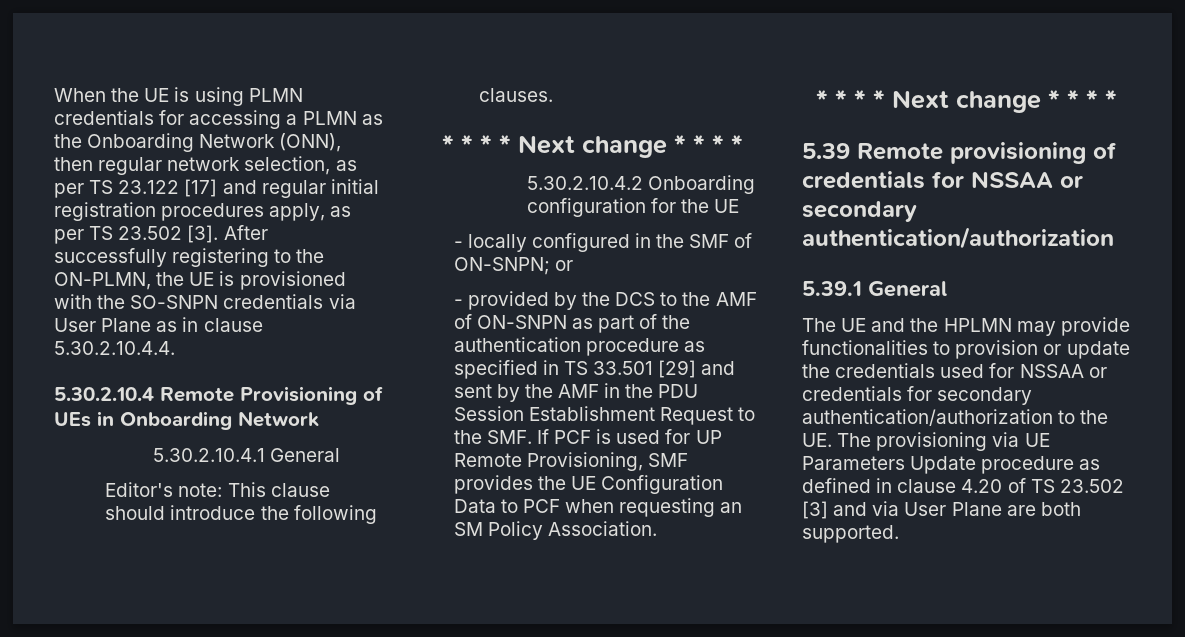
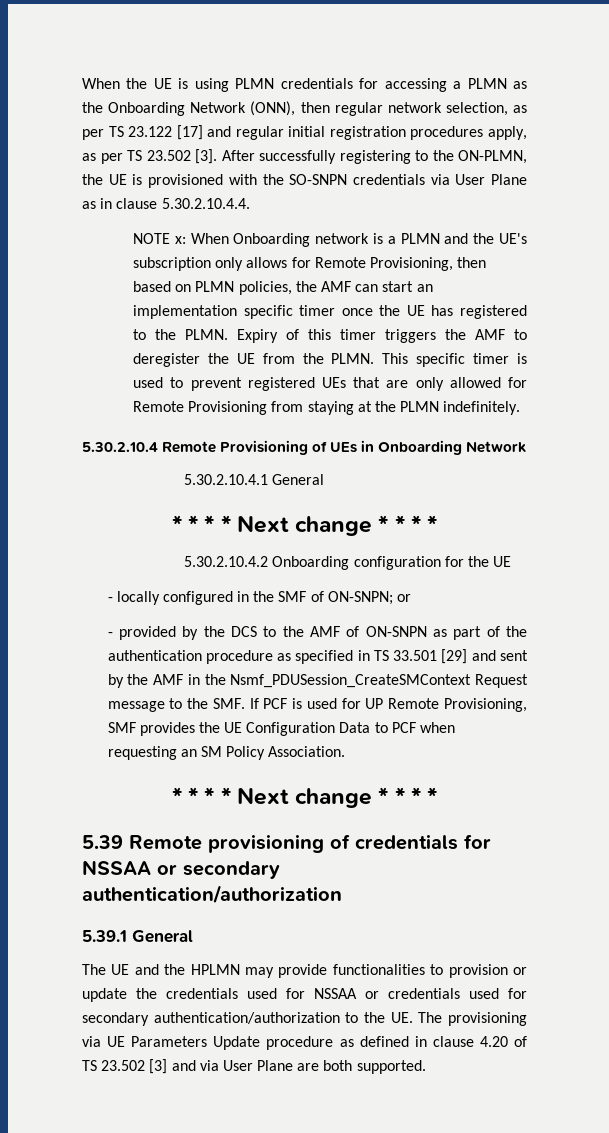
+ NOTE x: When Onboarding network is a PLMN and the UE's subscription only allows for Remote Provisioning, then based on PLMN policies, the AMF can start an implementation specific timer once the UE has registered to the PLMN. Expiry of this timer triggers the AMF to deregister the UE from the PLMN. This specific timer is used to prevent registered UEs that are only allowed for Remote Provisioning from staying at the PLMN indefinitely.
- Editor's note: This clause should introduce the following clauses.
- - provided by the DCS to the AMF of ON-SNPN as part of the authentication procedure as specified in TS 33.501 [29] and sent by the AMF in the PDU Session Establishment Request to the SMF. If PCF is used for UP Remote Provisioning, SMF provides the UE Configuration Data to PCF when requesting an SM Policy Association.
+ - provided by the DCS to the AMF of ON-SNPN as part of the authentication procedure as specified in TS 33.501 [29] and sent by the AMF in the Nsmf_PDUSession_CreateSMContext Request message to the SMF. If PCF is used for UP Remote Provisioning, SMF provides the UE Configuration Data to PCF when requesting an SM Policy Association.
- The UE and the HPLMN may provide functionalities to provision or update the credentials used for NSSAA or credentials for secondary authentication/authorization to the UE. The provisioning via UE Parameters Update procedure as defined in clause 4.20 of TS 23.502 [3] and via User Plane are both supported.
+ The UE and the HPLMN may provide functionalities to provision or update the credentials used for NSSAA or credentials used for secondary authentication/authorization to the UE. The provisioning via UE Parameters Update procedure as defined in clause 4.20 of TS 23.502 [3] and via User Plane are both supported.

